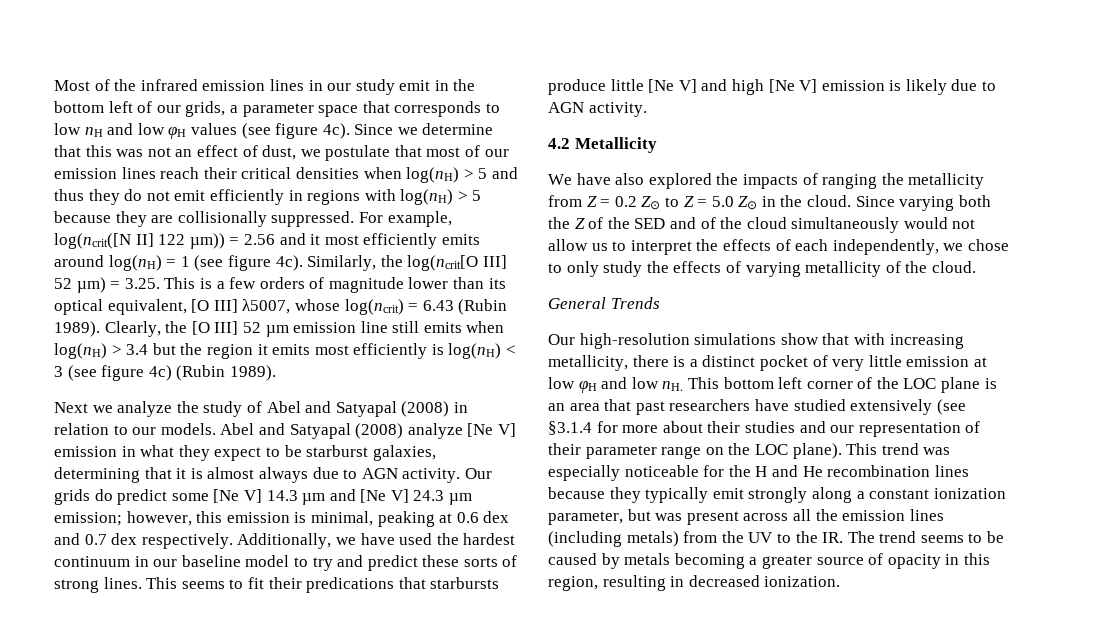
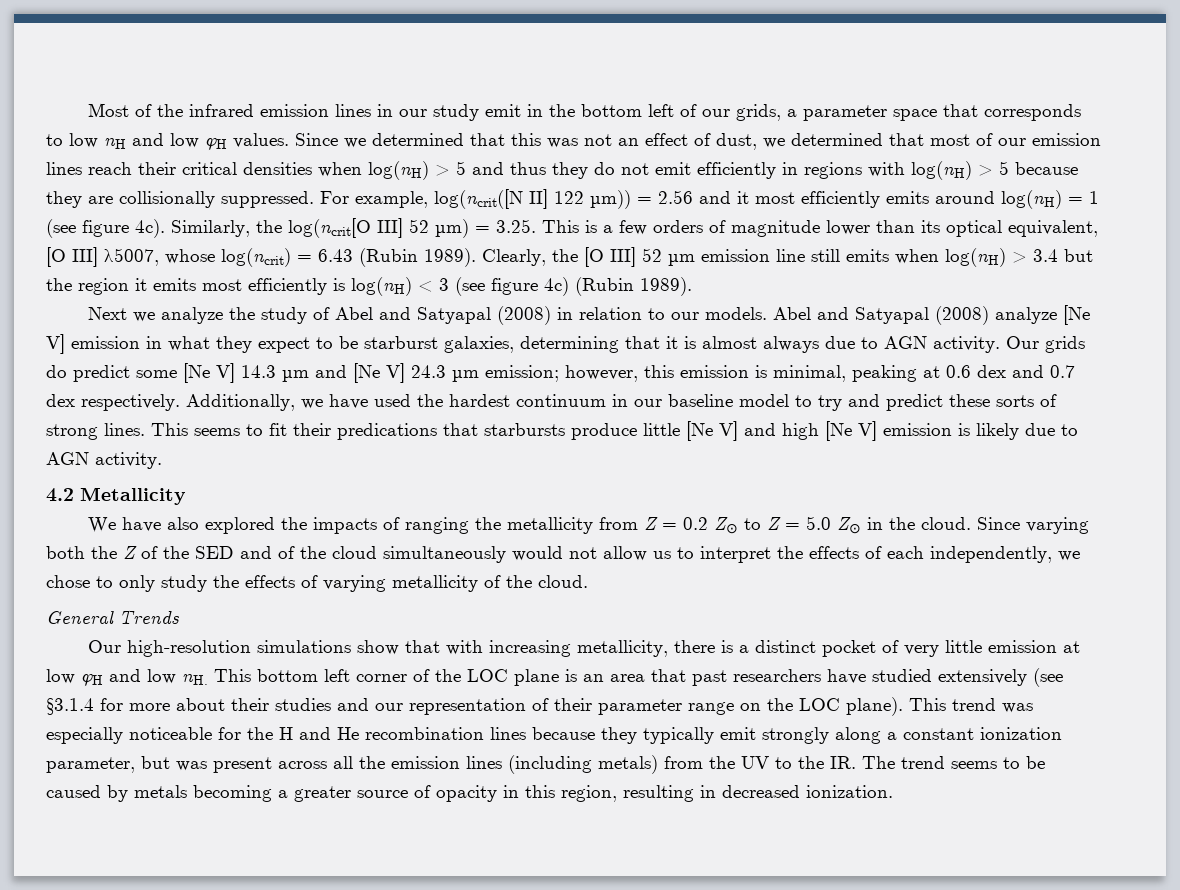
- Most of the infrared emission lines in our study emit in the bottom left of our grids, a parameter space that corresponds to low nH and low φH values (see figure 4c).
+ Most of the infrared emission lines in our study emit in the bottom left of our grids, a parameter space that corresponds to low nH and low φH values.
- Since we determine that this was not an effect of dust, we postulate that most of our emission lines reach their critical densities when log(nH) > 5 and thus they do not emit efficiently in regions with log(nH) > 5 because they are collisionally suppressed.
+ Since we determined that this was not an effect of dust, we determined that most of our emission lines reach their critical densities when log(nH) > 5 and thus they do not emit efficiently in regions with log(nH) > 5 because they are collisionally suppressed.

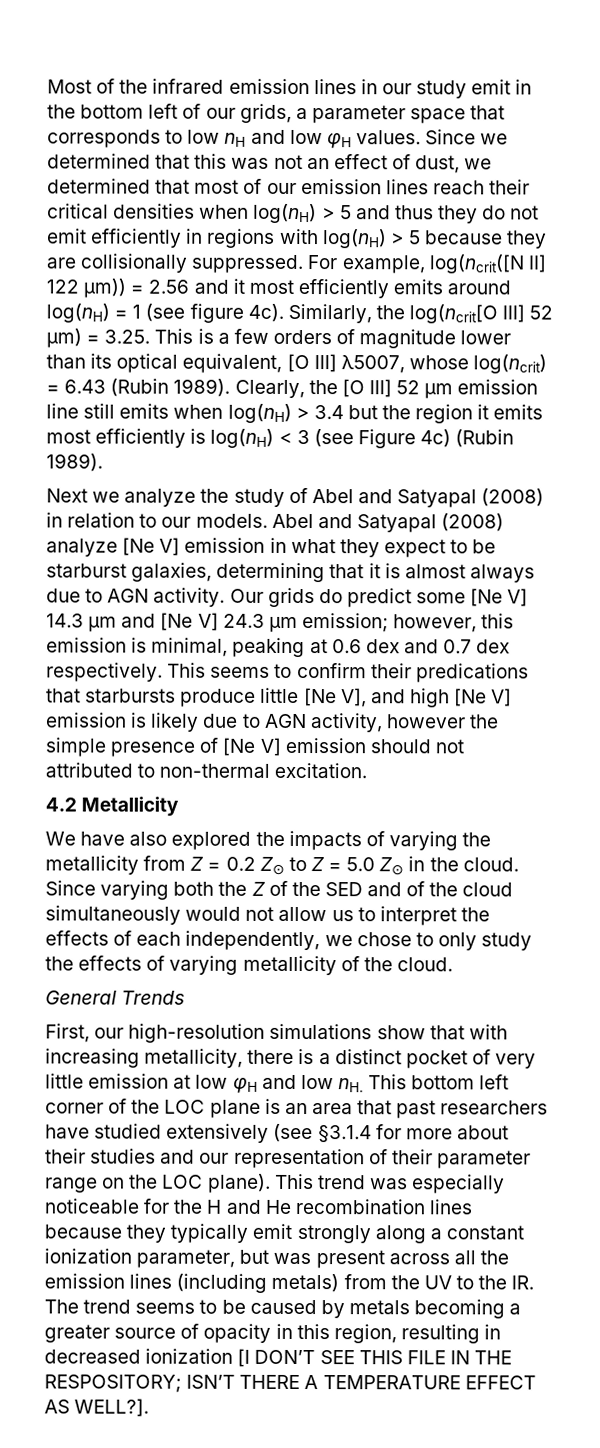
- Clearly, the [O III] 52 µm emission line still emits when log(nH) > 3.4 but the region it emits most efficiently is log(nH) < 3 (see figure 4c) (Rubin 1989).
+ Clearly, the [O III] 52 µm emission line still emits when log(nH) > 3.4 but the region it emits most efficiently is log(nH) < 3 (see Figure 4c) (Rubin 1989).
- Additionally, we have used the hardest continuum in our baseline model to try and predict these sorts of strong lines.
- This seems to fit their predications that starbursts produce little [Ne V] and high [Ne V] emission is likely due to AGN activity.
+ This seems to confirm their predications that starbursts produce little [Ne V], and high [Ne V] emission is likely due to AGN activity, however the simple presence of [Ne V] emission should not attributed to non-thermal excitation.
- We have also explored the impacts of ranging the metallicity from Z = 0.2 Z⊙ to Z = 5.0 Z⊙ in the cloud.
+ We have also explored the impacts of varying the metallicity from Z = 0.2 Z⊙ to Z = 5.0 Z⊙ in the cloud.
- Our high-resolution simulations show that with increasing metallicity, there is a distinct pocket of very little emission at low φH and low nH.
+ First, our high-resolution simulations show that with increasing metallicity, there is a distinct pocket of very little emission at low φH and low nH.
- This trend was especially noticeable for the H and He recombination lines because they typically emit strongly along a constant ionization parameter, but was present across all the emission lines (including metals) from the UV to the IR. The trend seems to be caused by metals becoming a greater source of opacity in this region, resulting in decreased ionization.
+ This trend was especially noticeable for the H and He recombination lines because they typically emit strongly along a constant ionization parameter, but was present across all the emission lines (including metals) from the UV to the IR. The trend seems to be caused by metals becoming a greater source of opacity in this region, resulting in decreased ionization [I DON’T SEE THIS FILE IN THE RESPOSITORY; ISN’T THERE A TEMPERATURE EFFECT AS WELL?].

